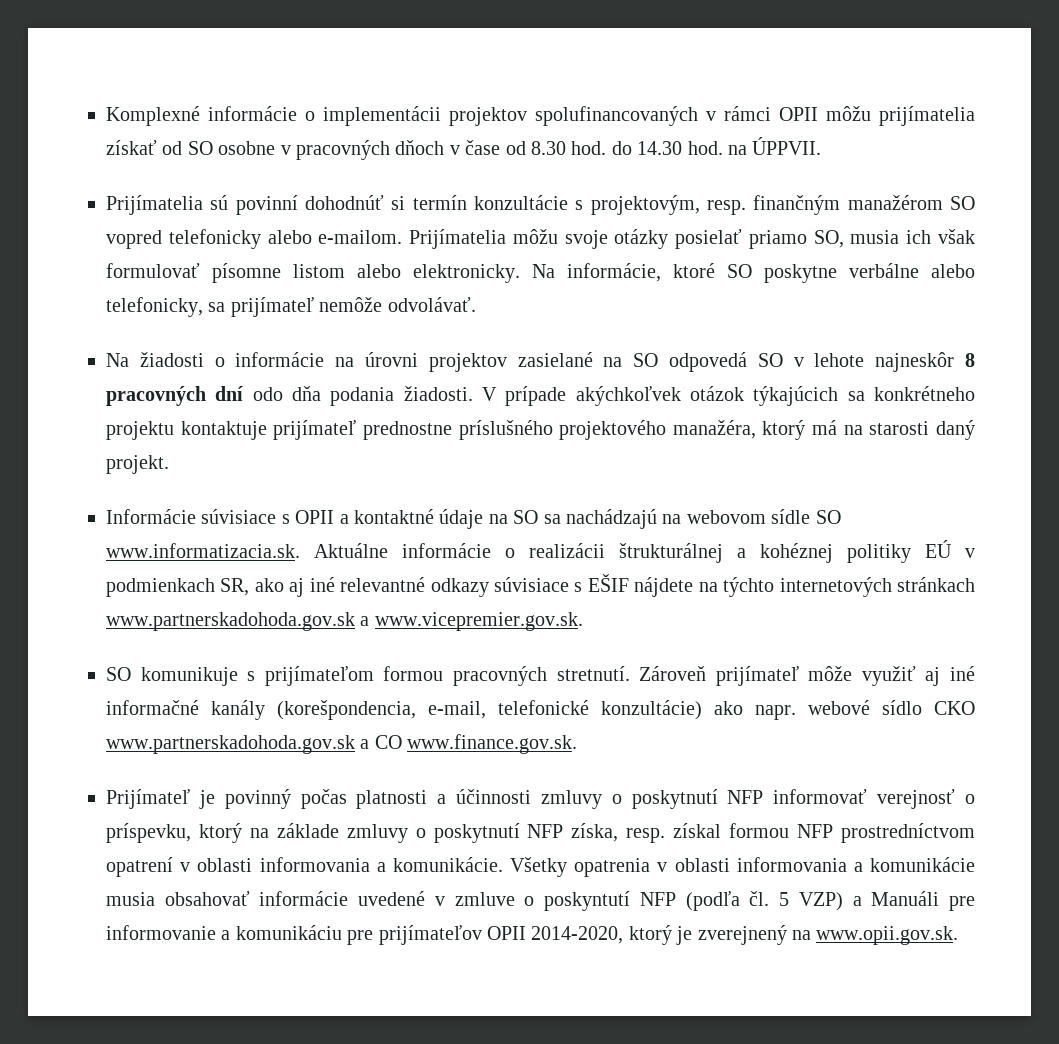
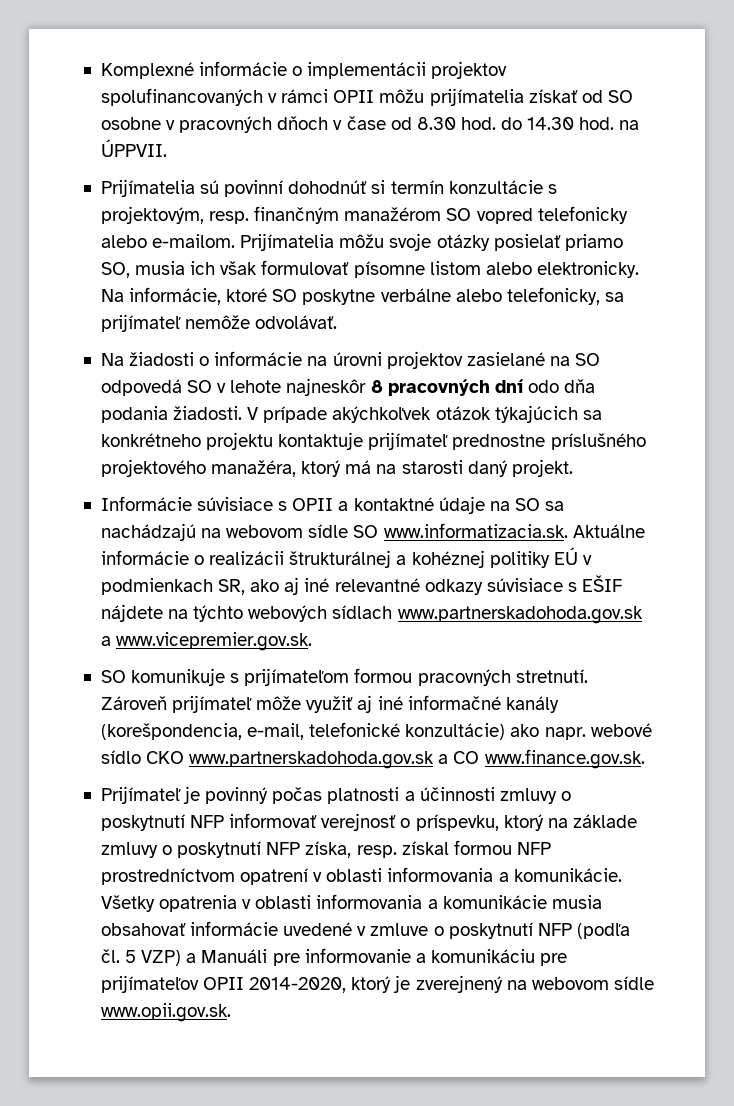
- Informácie súvisiace s OPII a kontaktné údaje na SO sa nachádzajú na webovom sídle SO www.informatizacia.sk. Aktuálne informácie o realizácii štrukturálnej a kohéznej politiky EÚ v podmienkach SR, ako aj iné relevantné odkazy súvisiace s EŠIF nájdete na týchto internetových stránkach www.partnerskadohoda.gov.sk a www.vicepremier.gov.sk.
+ Informácie súvisiace s OPII a kontaktné údaje na SO sa nachádzajú na webovom sídle SO www.informatizacia.sk. Aktuálne informácie o realizácii štrukturálnej a kohéznej politiky EÚ v podmienkach SR, ako aj iné relevantné odkazy súvisiace s EŠIF nájdete na týchto webových sídlach www.partnerskadohoda.gov.sk a www.vicepremier.gov.sk.
- Všetky opatrenia v oblasti informovania a komunikácie musia obsahovať informácie uvedené v zmluve o poskyntutí NFP (podľa čl. 5 VZP) a Manuáli pre informovanie a komunikáciu pre prijímateľov OPII 2014-2020, ktorý je zverejnený na www.opii.gov.sk.
+ Všetky opatrenia v oblasti informovania a komunikácie musia obsahovať informácie uvedené v zmluve o poskytnutí NFP (podľa čl. 5 VZP) a Manuáli pre informovanie a komunikáciu pre prijímateľov OPII 2014-2020, ktorý je zverejnený na webovom sídle www.opii.gov.sk.

